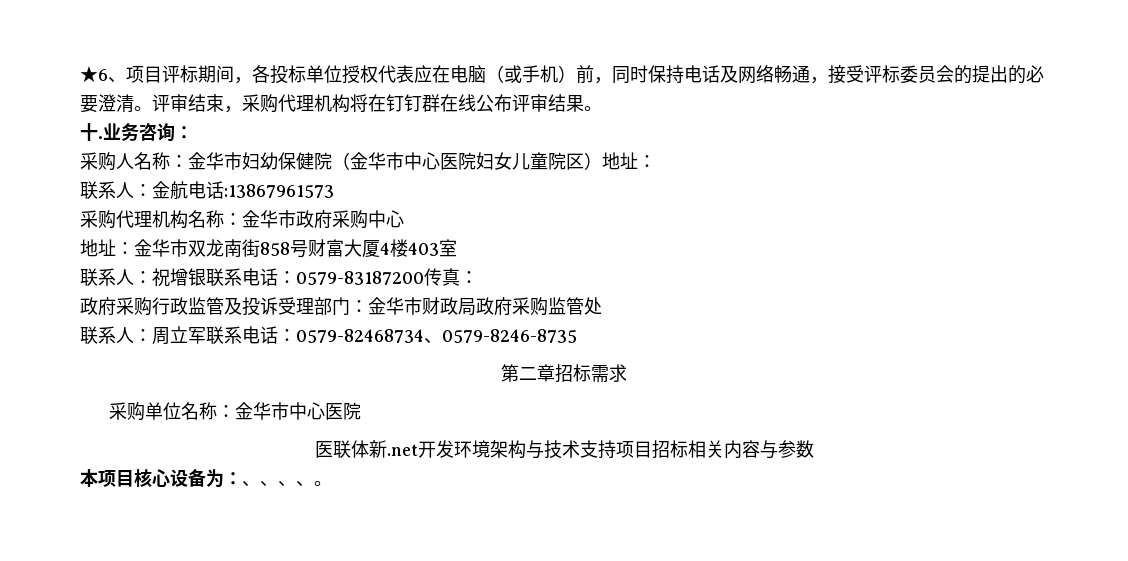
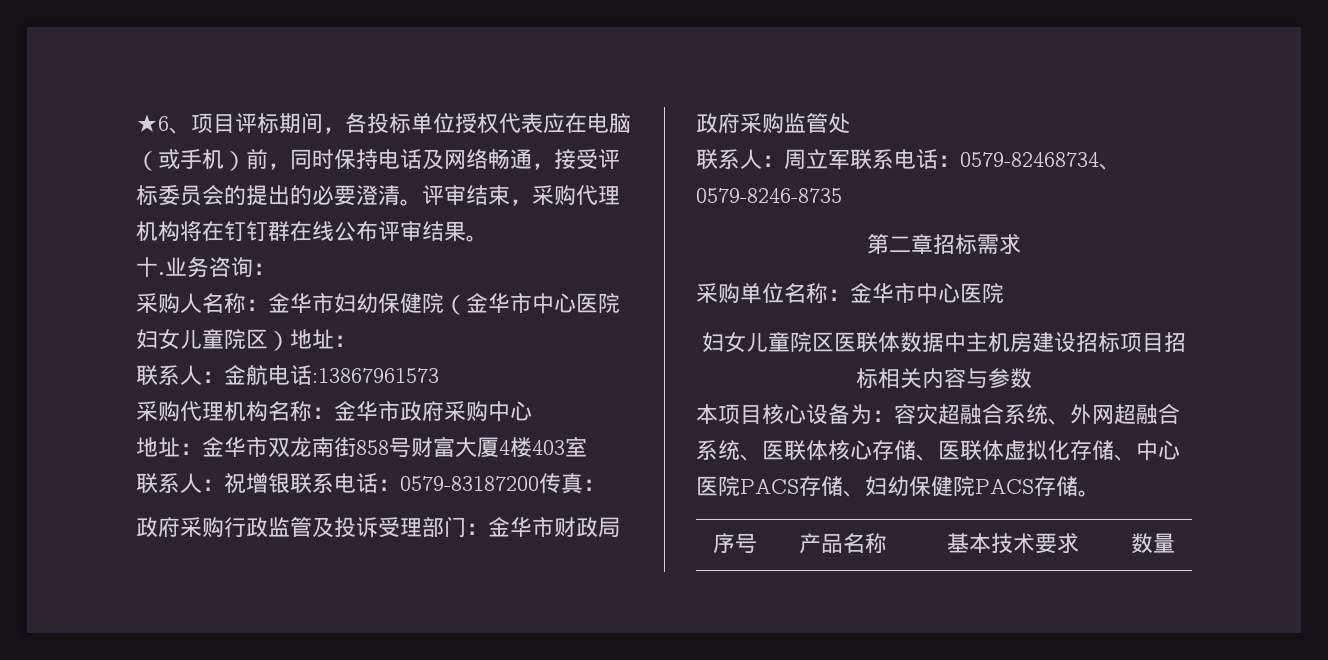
- 医联体新.net开发环境架构与技术支持项目招标相关内容与参数
+ 妇女儿童院区医联体数据中主机房建设招标项目招标相关内容与参数
- 本项目核心设备为：、、、、。
+ 本项目核心设备为：容灾超融合系统、外网超融合系统、医联体核心存储、医联体虚拟化存储、中心医院PACS存储、妇幼保健院PACS存储。
+ 序号 | 产品名称 | 基本技术要求 | 数量

